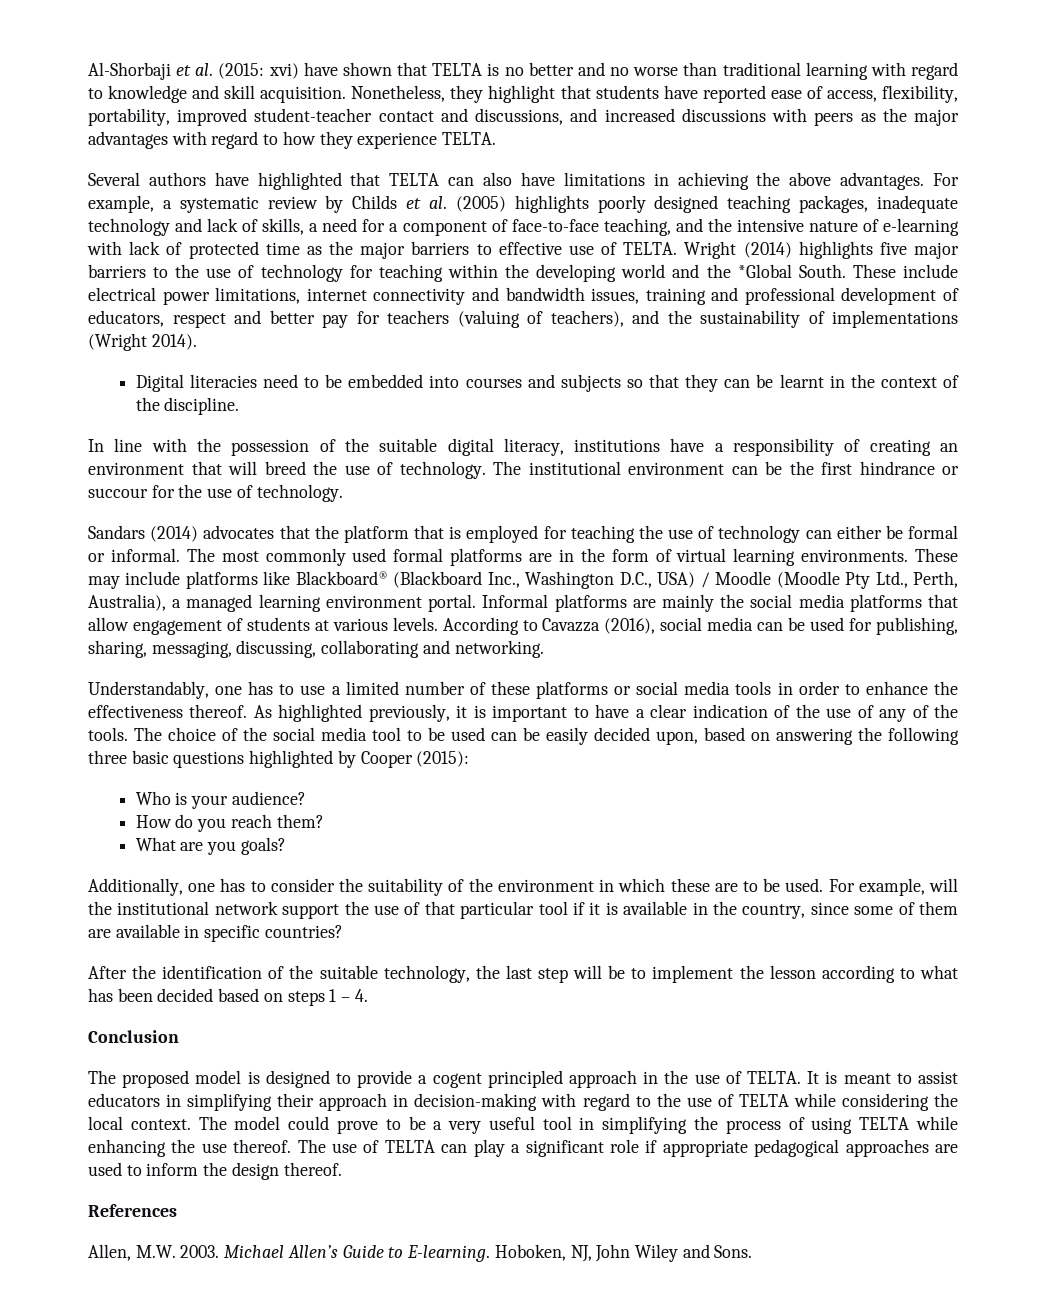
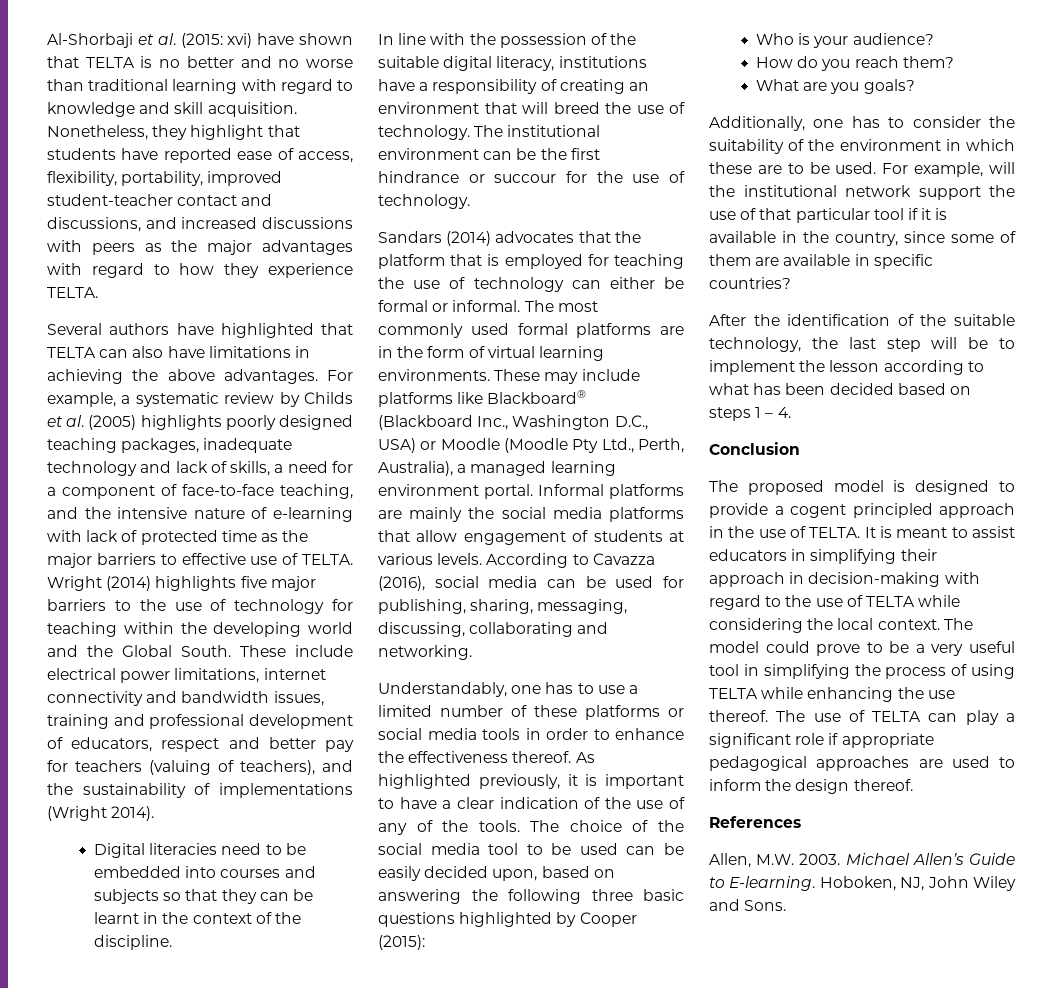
- Wright (2014) highlights five major barriers to the use of technology for teaching within the developing world and the *Global South.
+ Wright (2014) highlights five major barriers to the use of technology for teaching within the developing world and the Global South.
- These may include platforms like Blackboard® (Blackboard Inc., Washington D.C., USA) / Moodle (Moodle Pty Ltd., Perth, Australia), a managed learning environment portal.
+ These may include platforms like Blackboard® (Blackboard Inc., Washington D.C., USA) or Moodle (Moodle Pty Ltd., Perth, Australia), a managed learning environment portal.

